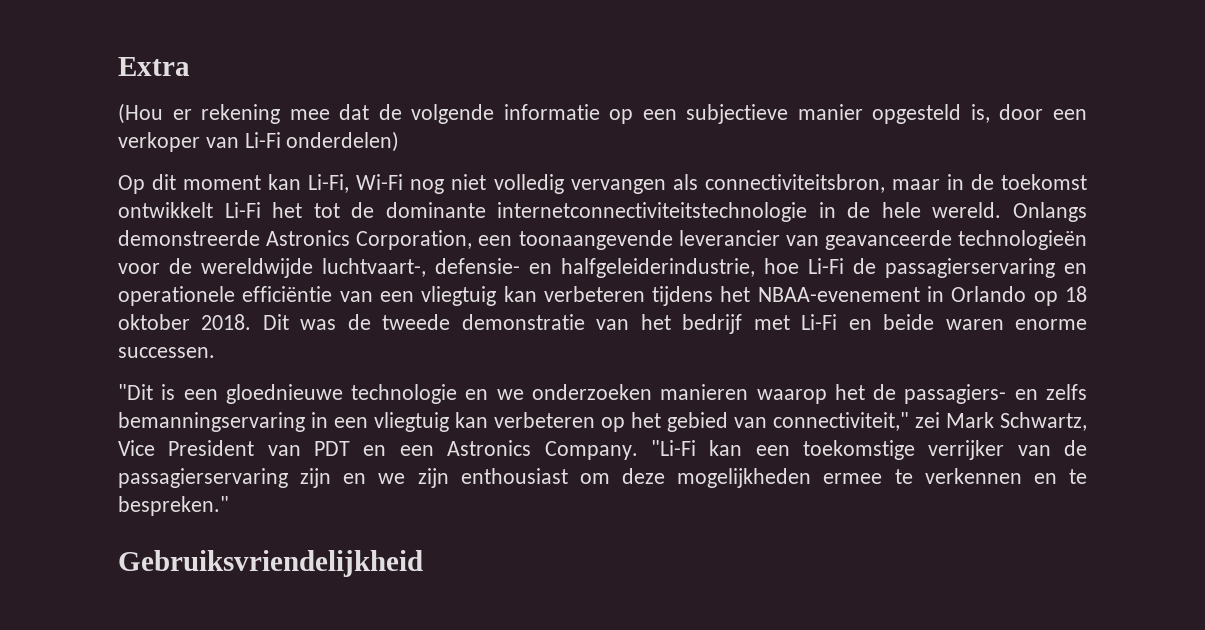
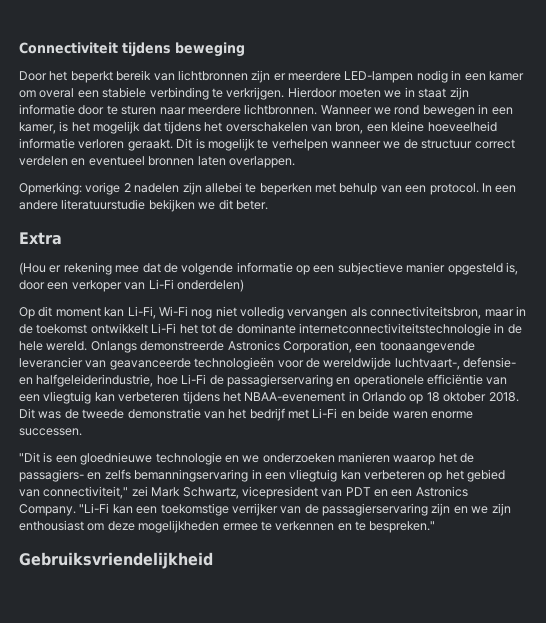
+ Connectiviteit tijdens beweging
+ Door het beperkt bereik van lichtbronnen zijn er meerdere LED-lampen nodig in een kamer om overal een stabiele verbinding te verkrijgen. Hierdoor moeten we in staat zijn informatie door te sturen naar meerdere lichtbronnen. Wanneer we rond bewegen in een kamer, is het mogelijk dat tijdens het overschakelen van bron, een kleine hoeveelheid informatie verloren geraakt. Dit is mogelijk te verhelpen wanneer we de structuur correct verdelen en eventueel bronnen laten overlappen.
+ Opmerking: vorige 2 nadelen zijn allebei te beperken met behulp van een protocol. In een andere literatuurstudie bekijken we dit beter.
- "Dit is een gloednieuwe technologie en we onderzoeken manieren waarop het de passagiers- en zelfs bemanningservaring in een vliegtuig kan verbeteren op het gebied van connectiviteit," zei Mark Schwartz, Vice President van PDT en een Astronics Company.
+ "Dit is een gloednieuwe technologie en we onderzoeken manieren waarop het de passagiers- en zelfs bemanningservaring in een vliegtuig kan verbeteren op het gebied van connectiviteit," zei Mark Schwartz, vicepresident van PDT en een Astronics Company.

